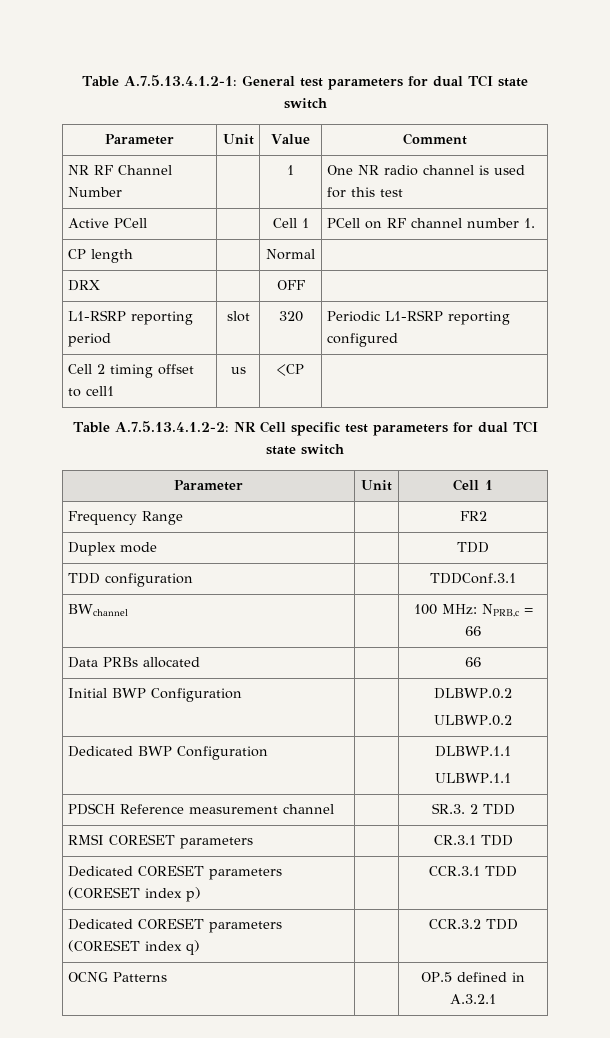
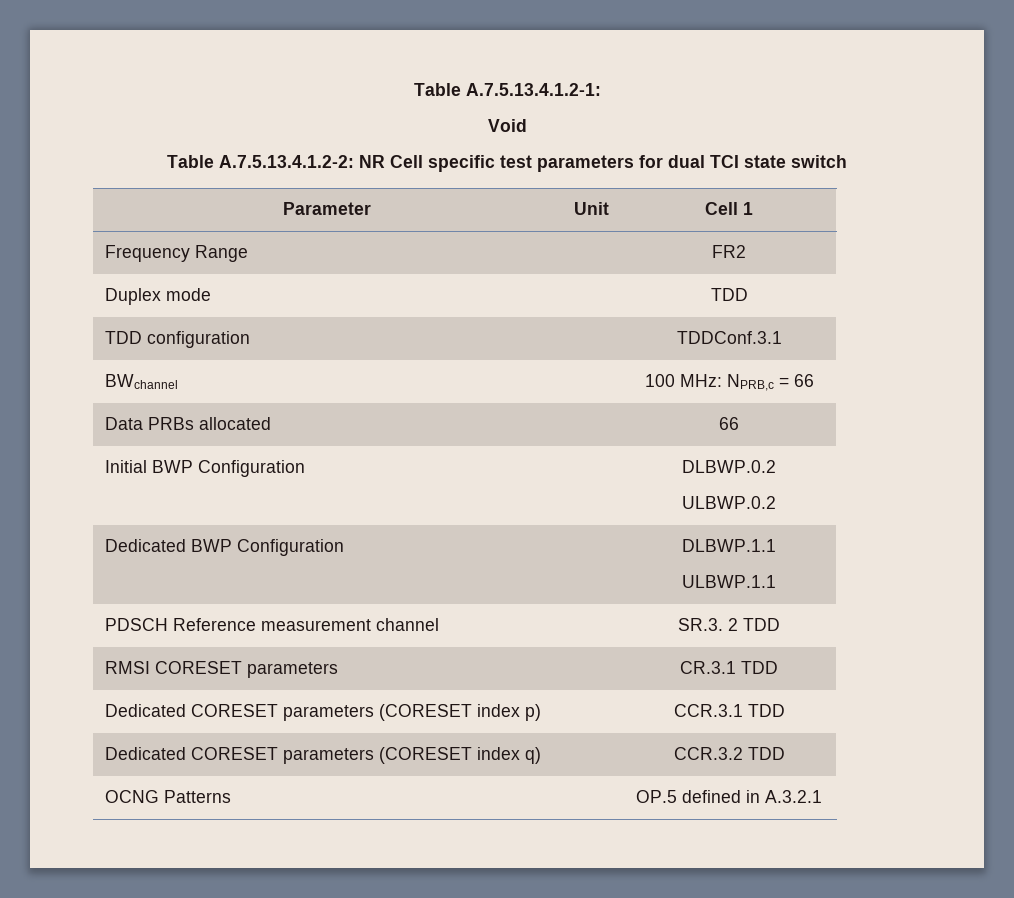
- Table A.7.5.13.4.1.2-1: General test parameters for dual TCI state switch
- Parameter | Unit | Value | Comment
- NR RF Channel Number | | 1 | One NR radio channel is used for this test
- Active PCell | | Cell 1 | PCell on RF channel number 1.
- CP length | | Normal |
- DRX | | OFF |
- L1-RSRP reporting period | slot | 320 | Periodic L1-RSRP reporting configured
- Cell 2 timing offset to cell1 | us | <CP |
+ Table A.7.5.13.4.1.2-1:
+ Void

